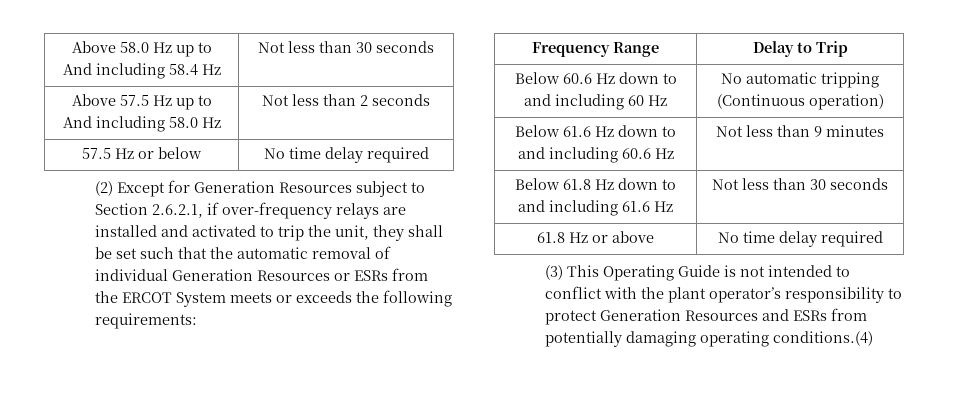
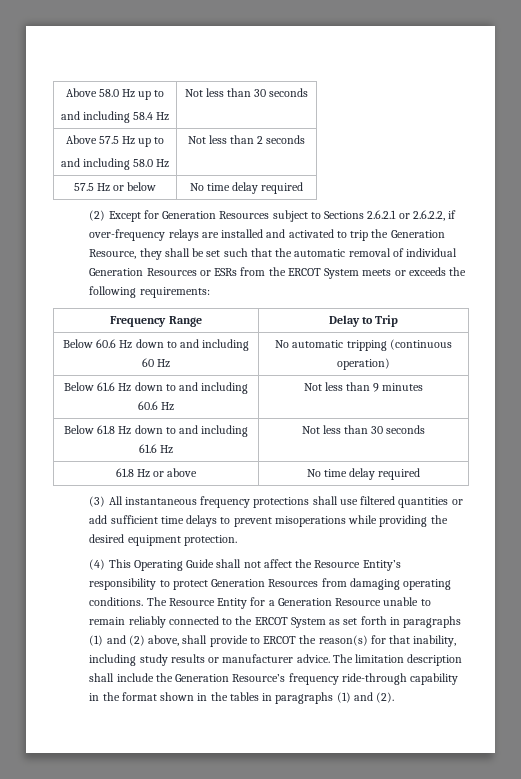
  Above 58.0 Hz up to
- And including 58.4 Hz | Not less than 30 seconds
+ and including 58.4 Hz | Not less than 30 seconds
  Above 57.5 Hz up to
- And including 58.0 Hz | Not less than 2 seconds
+ and including 58.0 Hz | Not less than 2 seconds
- (2) Except for Generation Resources subject to Section 2.6.2.1, if over-frequency relays are installed and activated to trip the unit, they shall be set such that the automatic removal of individual Generation Resources or ESRs from the ERCOT System meets or exceeds the following requirements:
+ (2) Except for Generation Resources subject to Sections 2.6.2.1 or 2.6.2.2, if over-frequency relays are installed and activated to trip the Generation Resource, they shall be set such that the automatic removal of individual Generation Resources or ESRs from the ERCOT System meets or exceeds the following requirements:
- Below 60.6 Hz down to and including 60 Hz | No automatic tripping (Continuous operation)
+ Below 60.6 Hz down to and including 60 Hz | No automatic tripping (continuous operation)
- (3) This Operating Guide is not intended to conflict with the plant operator’s responsibility to protect Generation Resources and ESRs from potentially damaging operating conditions.(4)
+ (3) All instantaneous frequency protections shall use filtered quantities or add sufficient time delays to prevent misoperations while providing the desired equipment protection.
+ (4) This Operating Guide shall not affect the Resource Entity’s responsibility to protect Generation Resources from damaging operating conditions. The Resource Entity for a Generation Resource unable to remain reliably connected to the ERCOT System as set forth in paragraphs (1) and (2) above, shall provide to ERCOT the reason(s) for that inability, including study results or manufacturer advice. The limitation description shall include the Generation Resource’s frequency ride-through capability in the format shown in the tables in paragraphs (1) and (2).

